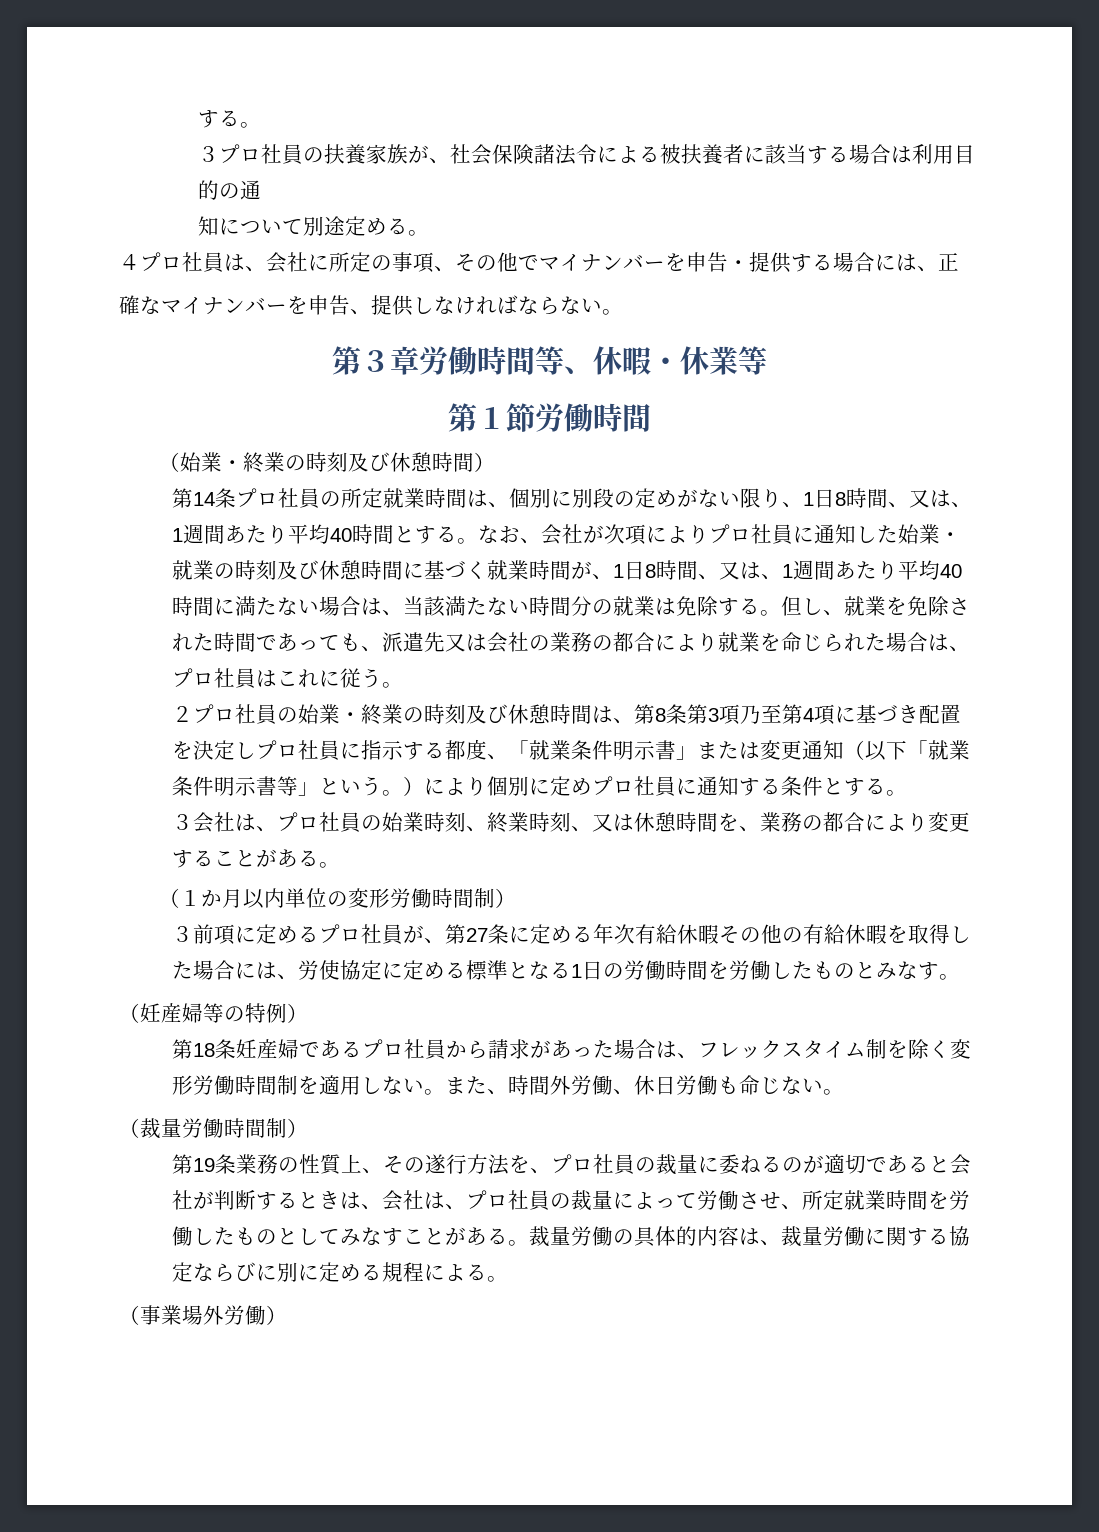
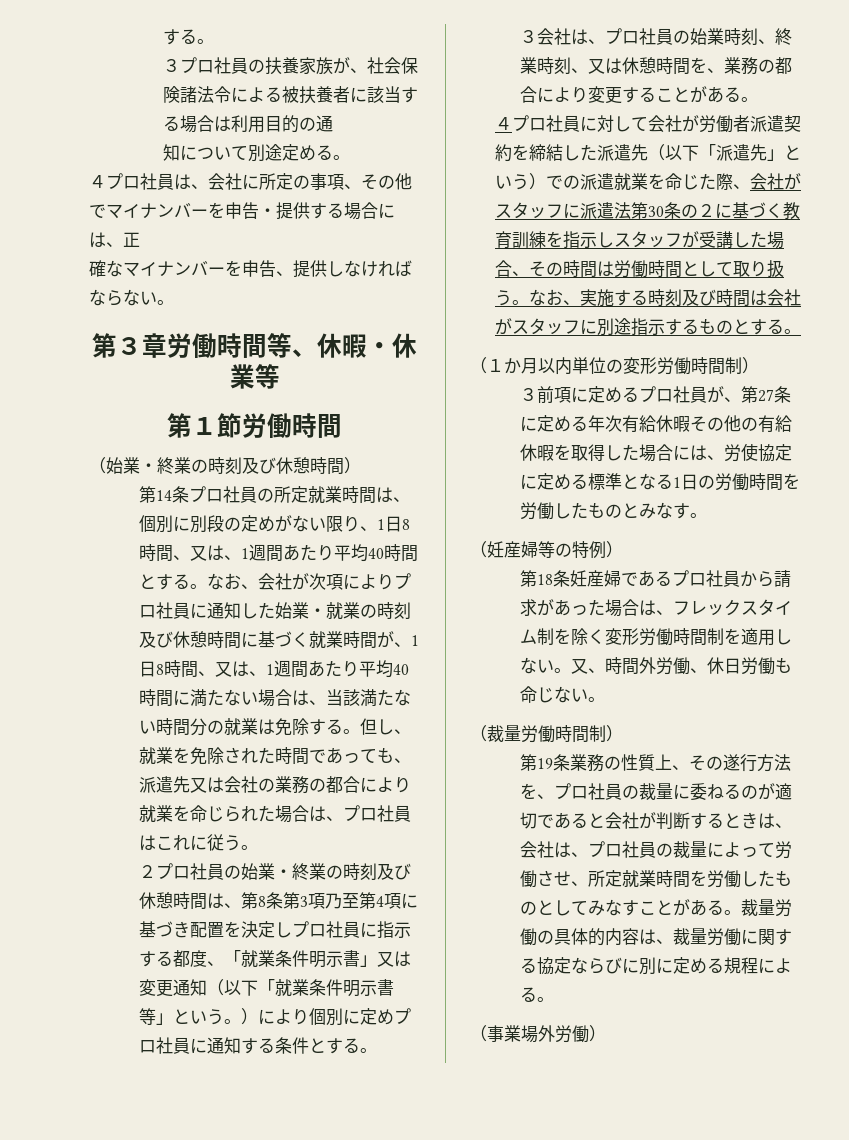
- ２プロ社員の始業・終業の時刻及び休憩時間は、第8条第3項乃至第4項に基づき配置を決定しプロ社員に指示する都度、「就業条件明示書」または変更通知（以下「就業条件明示書等」という。）により個別に定めプロ社員に通知する条件とする。
+ ２プロ社員の始業・終業の時刻及び休憩時間は、第8条第3項乃至第4項に基づき配置を決定しプロ社員に指示する都度、「就業条件明示書」又は変更通知（以下「就業条件明示書等」という。）により個別に定めプロ社員に通知する条件とする。
+ ４プロ社員に対して会社が労働者派遣契約を締結した派遣先（以下「派遣先」という）での派遣就業を命じた際、会社がスタッフに派遣法第30条の２に基づく教育訓練を指示しスタッフが受講した場合、その時間は労働時間として取り扱う。なお、実施する時刻及び時間は会社がスタッフに別途指示するものとする。
- また、時間外労働、休日労働も命じない。
+ 又、時間外労働、休日労働も命じない。

